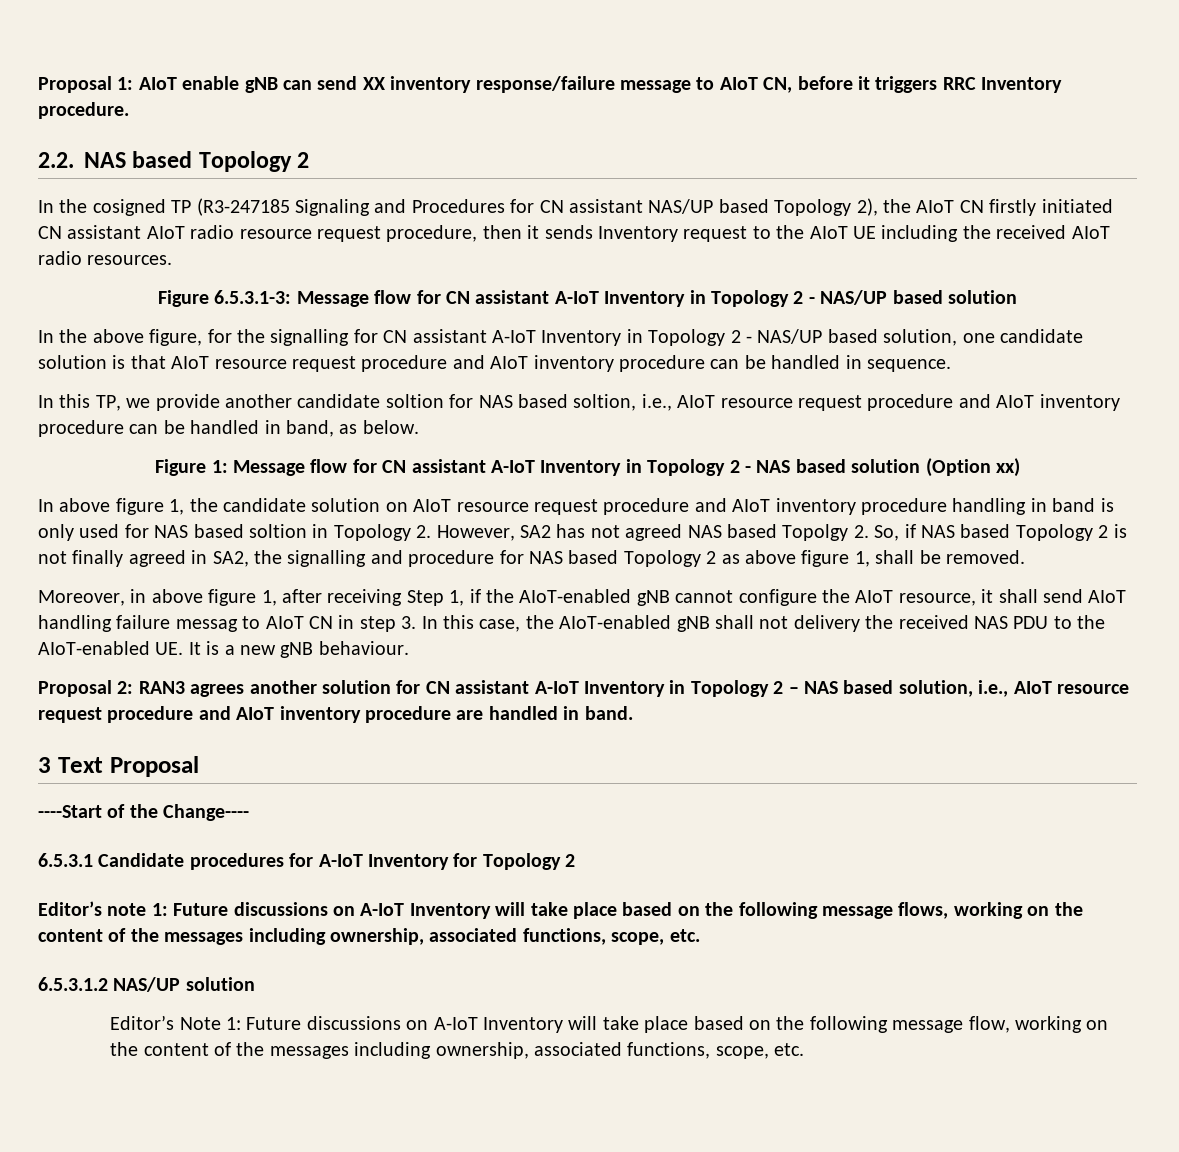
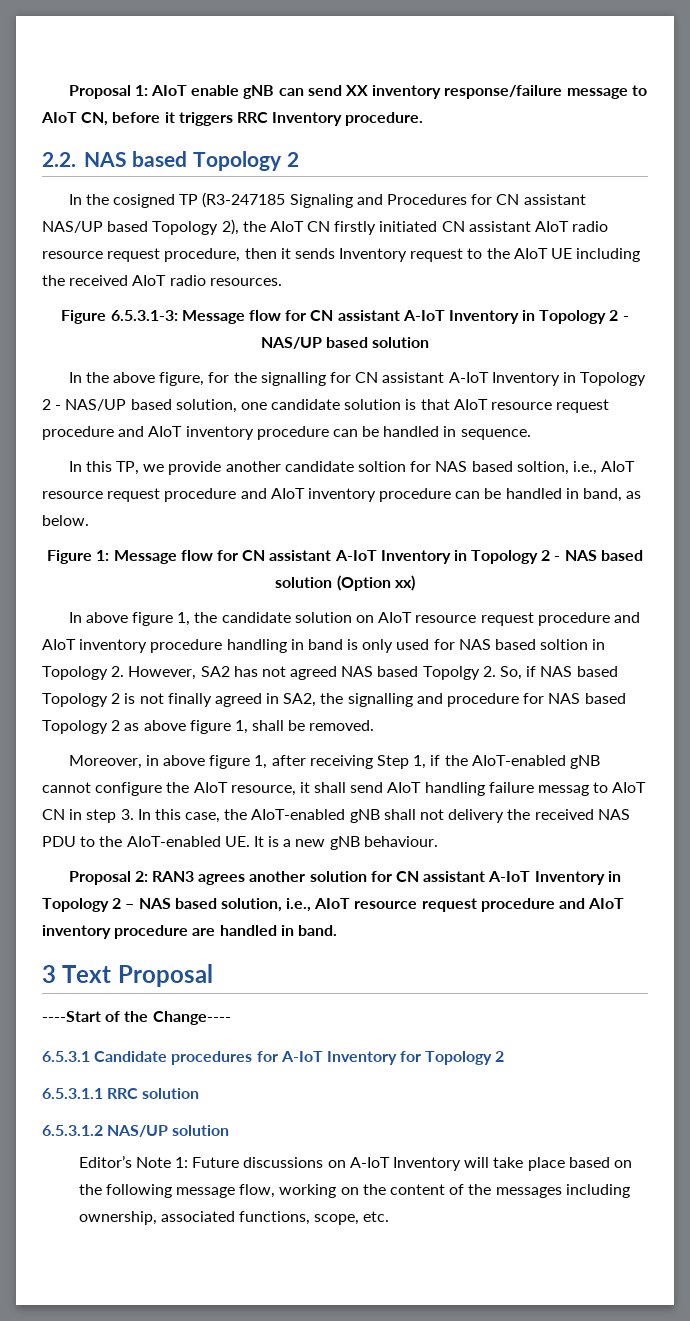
- Editor’s note 1: Future discussions on A-IoT Inventory will take place based on the following message flows, working on the content of the messages including ownership, associated functions, scope, etc.
+ 6.5.3.1.1 RRC solution

